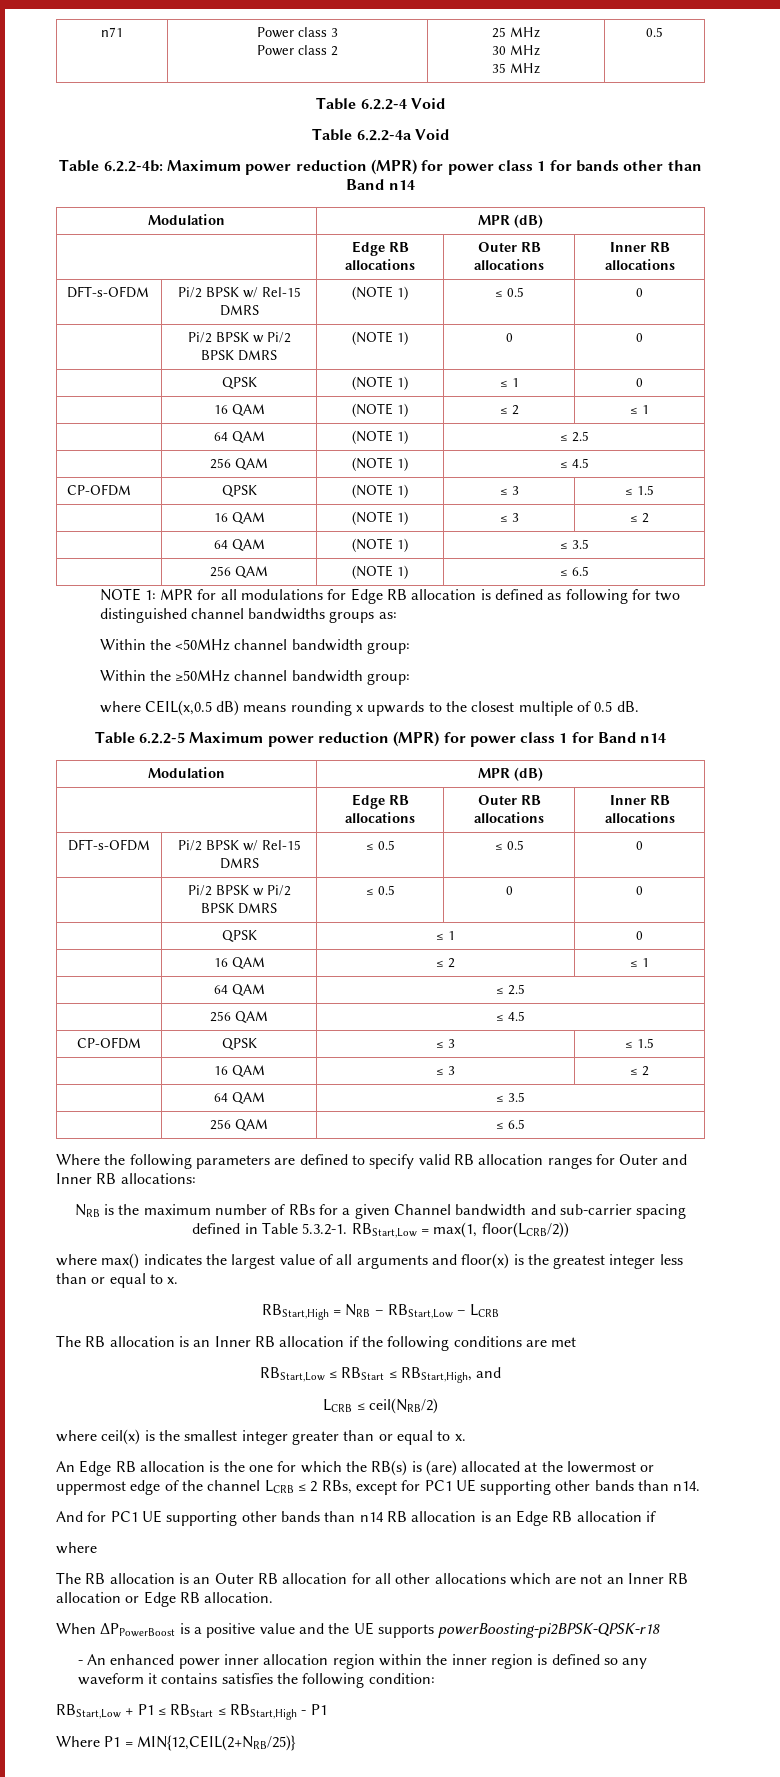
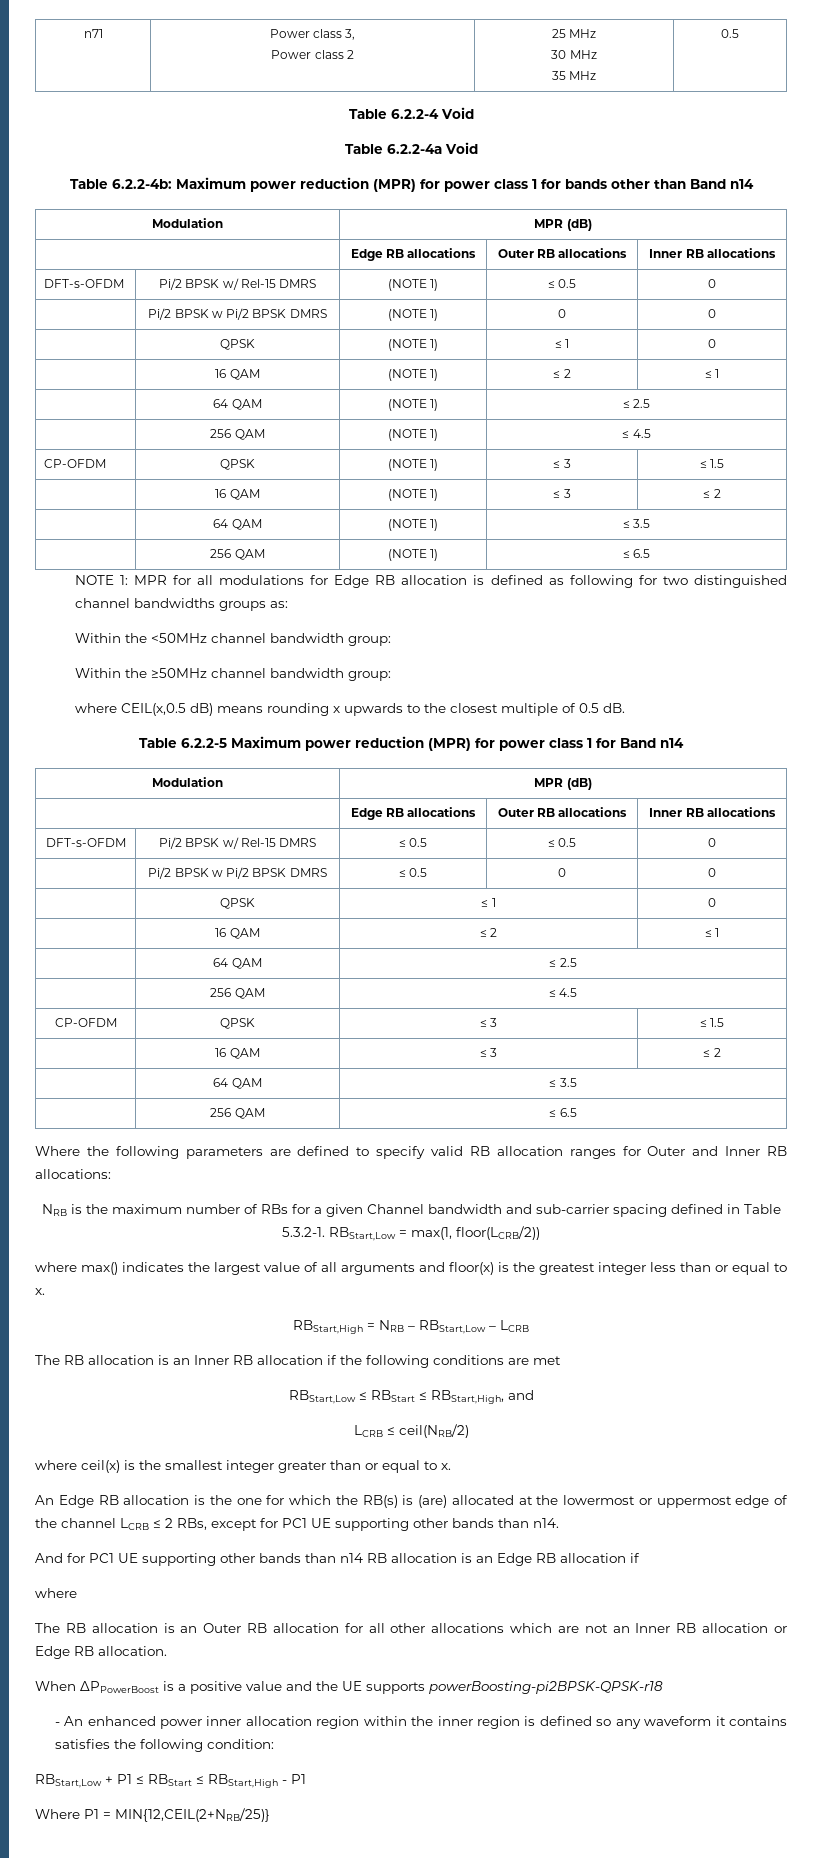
- n71 | Power class 3
+ n71 | Power class 3,

